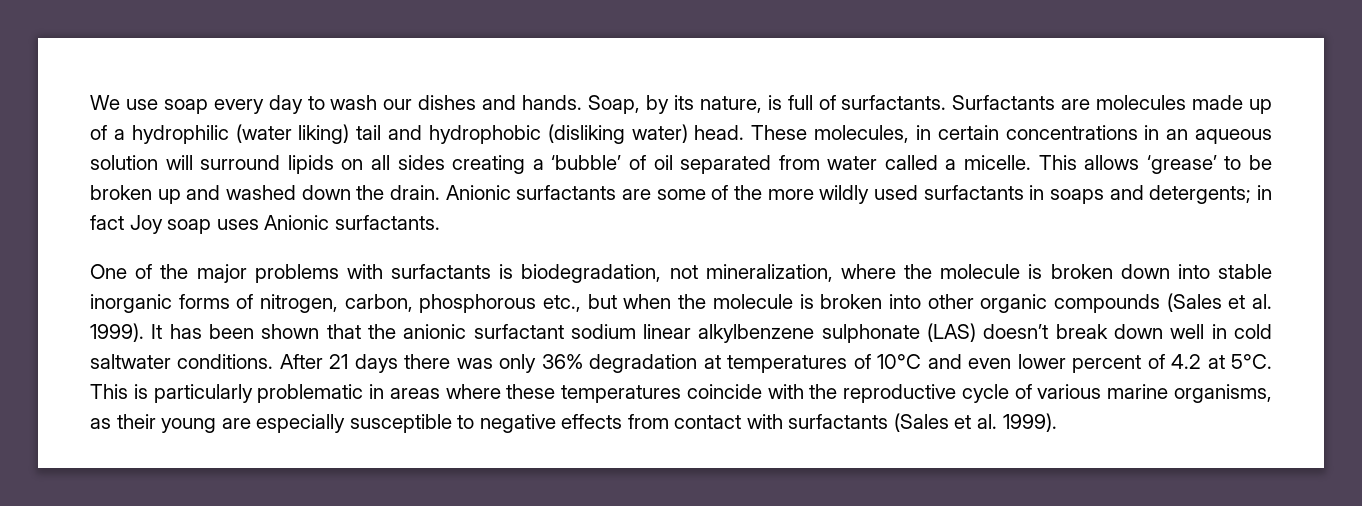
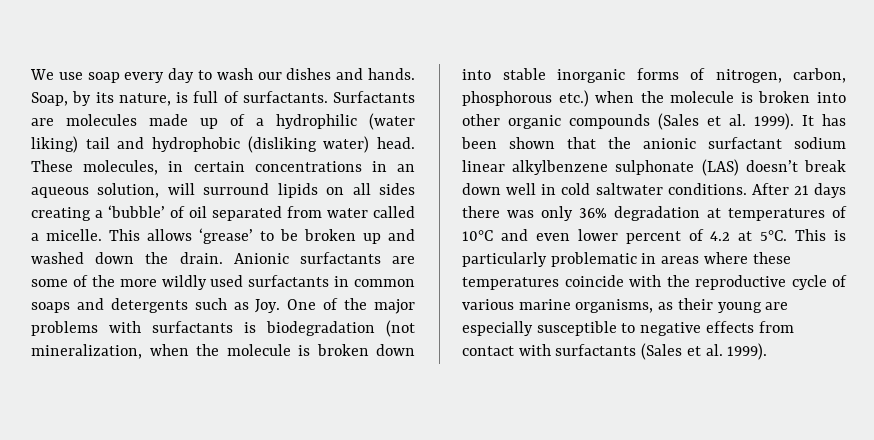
- These molecules, in certain concentrations in an aqueous solution will surround lipids on all sides creating a ‘bubble’ of oil separated from water called a micelle.
+ These molecules, in certain concentrations in an aqueous solution, will surround lipids on all sides creating a ‘bubble’ of oil separated from water called a micelle.
- Anionic surfactants are some of the more wildly used surfactants in soaps and detergents; in fact Joy soap uses Anionic surfactants.
- One of the major problems with surfactants is biodegradation, not mineralization, where the molecule is broken down into stable inorganic forms of nitrogen, carbon, phosphorous etc., but when the molecule is broken into other organic compounds (Sales et al. 1999).
+ Anionic surfactants are some of the more wildly used surfactants in common soaps and detergents such as Joy. One of the major problems with surfactants is biodegradation (not mineralization, when the molecule is broken down into stable inorganic forms of nitrogen, carbon, phosphorous etc.) when the molecule is broken into other organic compounds (Sales et al. 1999).

